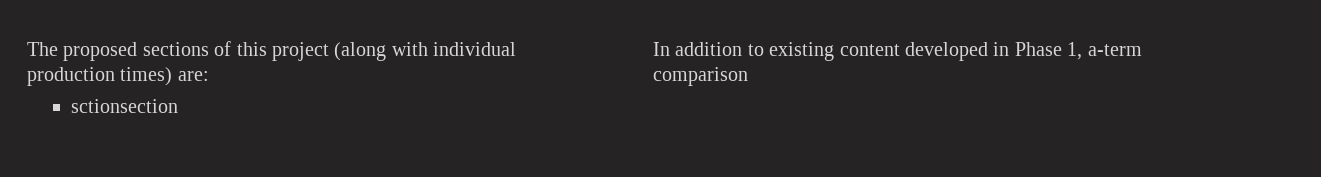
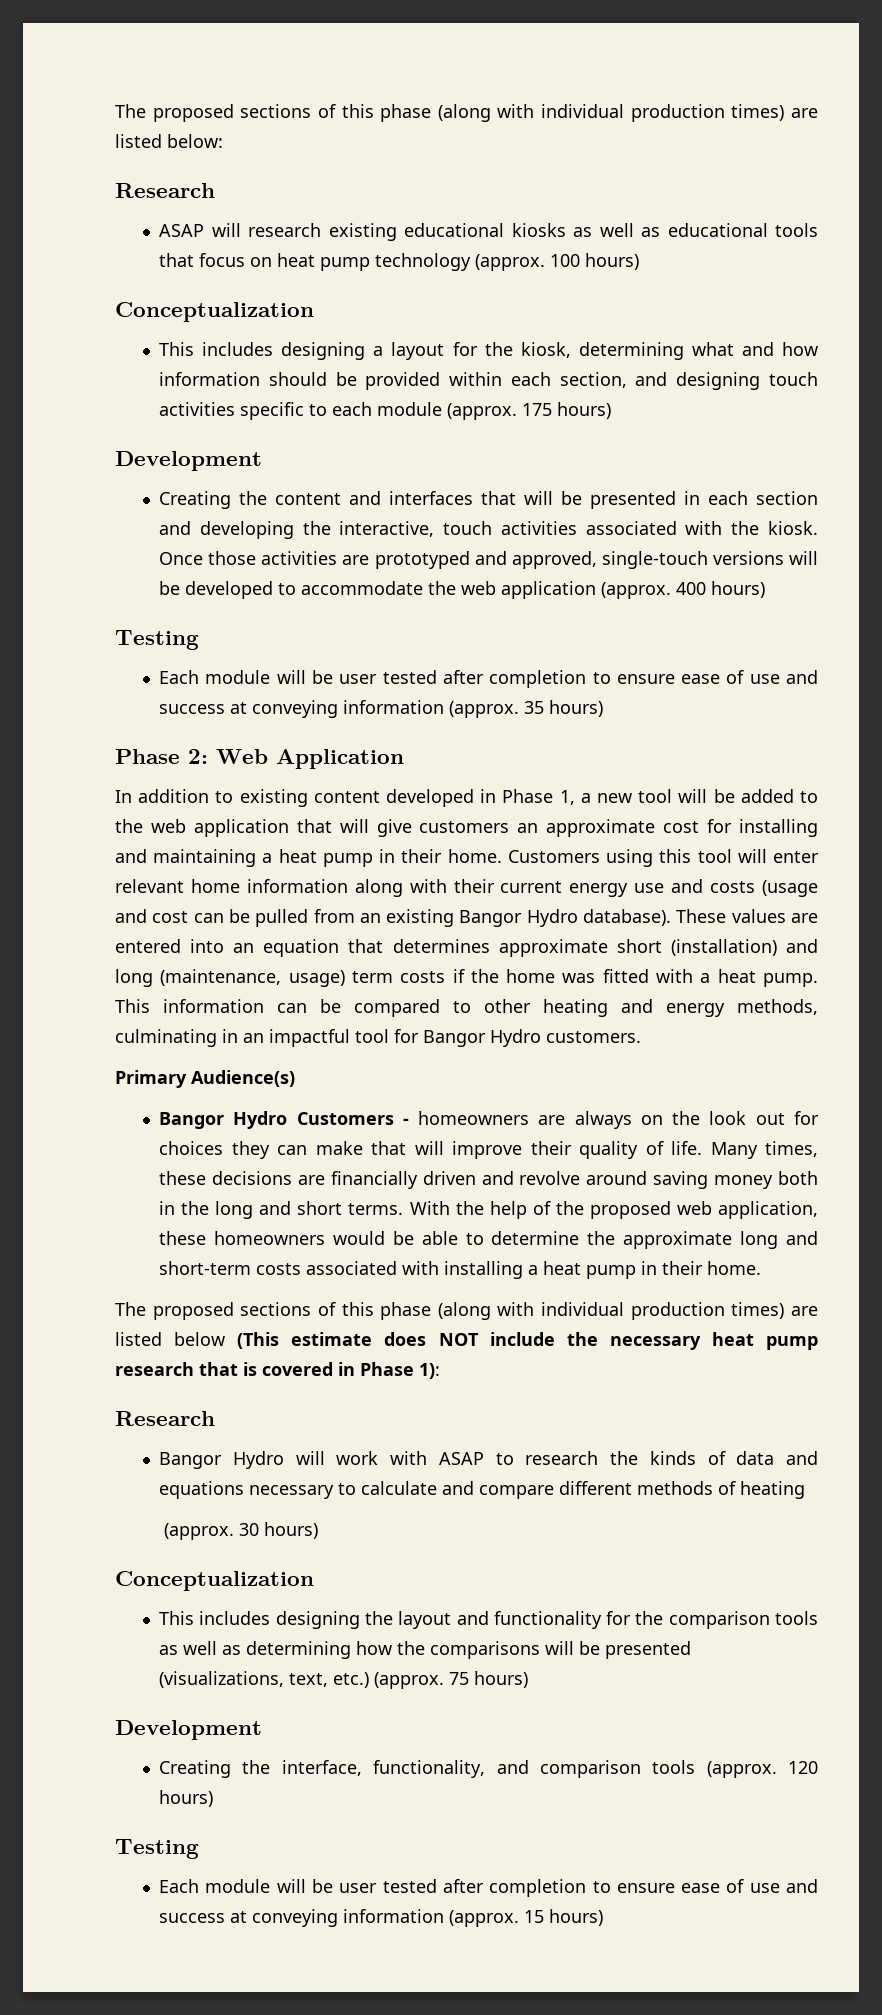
- The proposed sections of this project (along with individual production times) are:
- sctionsection
+ The proposed sections of this phase (along with individual production times) are listed below:
+ Research
+ ASAP will research existing educational kiosks as well as educational tools that focus on heat pump technology (approx. 100 hours)
+ Conceptualization
+ This includes designing a layout for the kiosk, determining what and how information should be provided within each section, and designing touch activities specific to each module (approx. 175 hours)
+ Development
+ Creating the content and interfaces that will be presented in each section and developing the interactive, touch activities associated with the kiosk. Once those activities are prototyped and approved, single-touch versions will be developed to accommodate the web application (approx. 400 hours)
+ Testing
+ Each module will be user tested after completion to ensure ease of use and success at conveying information (approx. 35 hours)
+ Phase 2: Web Application
- In addition to existing content developed in Phase 1, a-term comparison
+ In addition to existing content developed in Phase 1, a new tool will be added to the web application that will give customers an approximate cost for installing and maintaining a heat pump in their home. Customers using this tool will enter relevant home information along with their current energy use and costs (usage and cost can be pulled from an existing Bangor Hydro database). These values are entered into an equation that determines approximate short (installation) and long (maintenance, usage) term costs if the home was fitted with a heat pump. This information can be compared to other heating and energy methods, culminating in an impactful tool for Bangor Hydro customers.
+ Primary Audience(s)
+ Bangor Hydro Customers - homeowners are always on the look out for choices they can make that will improve their quality of life. Many times, these decisions are financially driven and revolve around saving money both in the long and short terms. With the help of the proposed web application, these homeowners would be able to determine the approximate long and short-term costs associated with installing a heat pump in their home.
+ The proposed sections of this phase (along with individual production times) are listed below (This estimate does NOT include the necessary heat pump research that is covered in Phase 1):
+ Research
+ Bangor Hydro will work with ASAP to research the kinds of data and equations necessary to calculate and compare different methods of heating
+ (approx. 30 hours)
+ Conceptualization
+ This includes designing the layout and functionality for the comparison tools as well as determining how the comparisons will be presented (visualizations, text, etc.) (approx. 75 hours)
+ Development
+ Creating the interface, functionality, and comparison tools (approx. 120 hours)
+ Testing
+ Each module will be user tested after completion to ensure ease of use and success at conveying information (approx. 15 hours)

